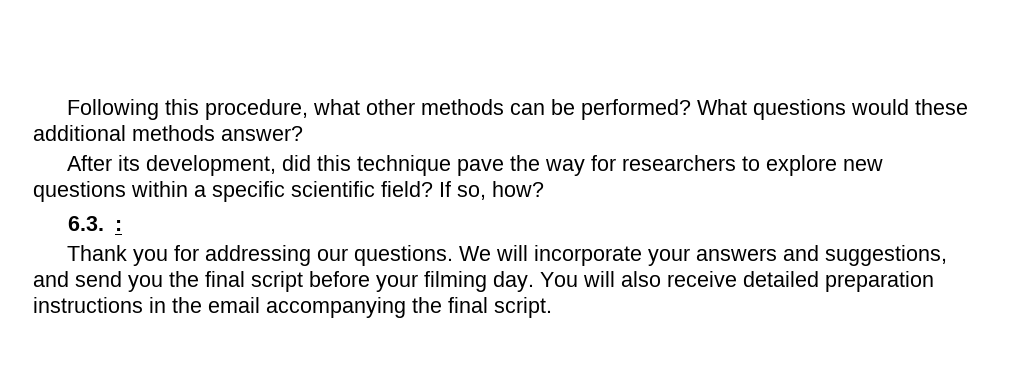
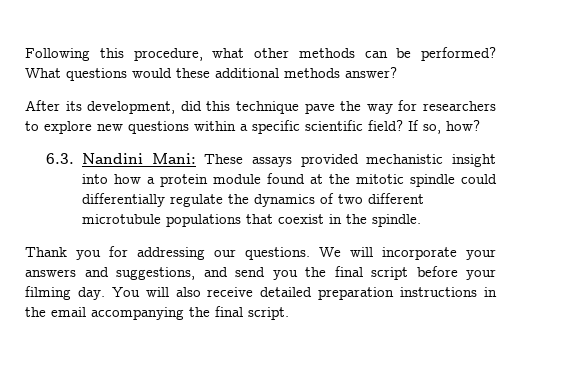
- 6.3. :
+ 6.3. Nandini Mani: These assays provided mechanistic insight into how a protein module found at the mitotic spindle could differentially regulate the dynamics of two different microtubule populations that coexist in the spindle.

